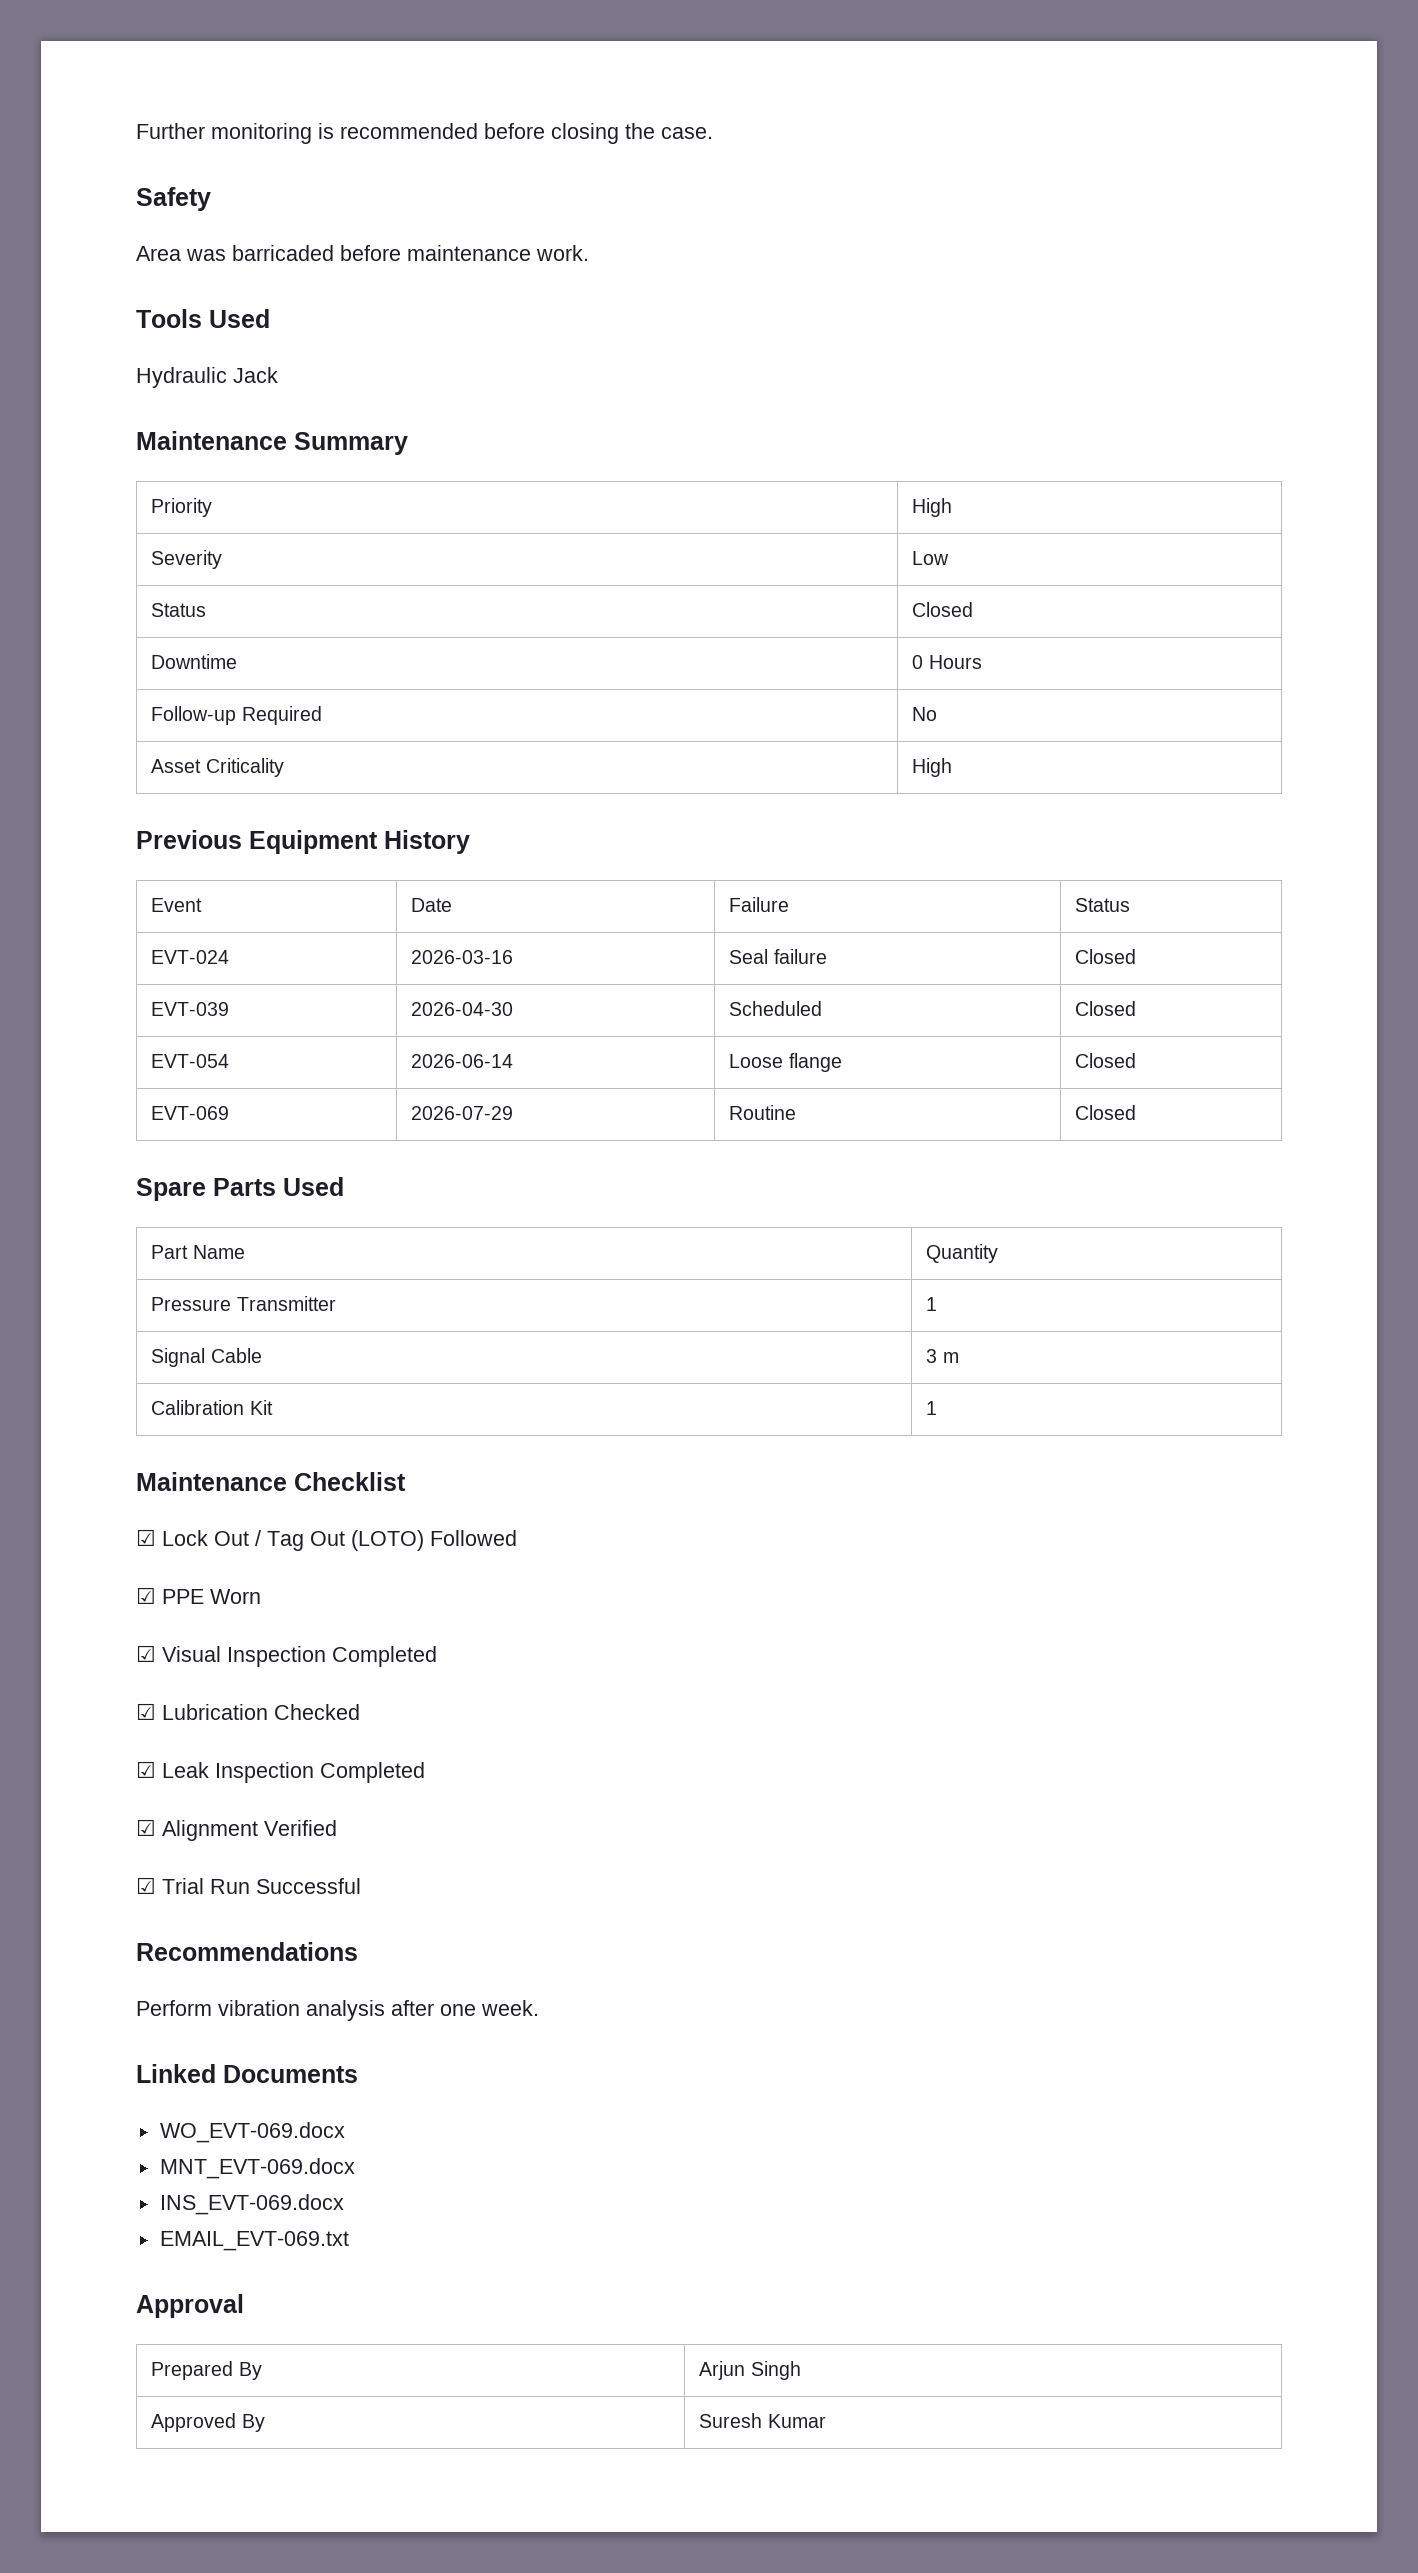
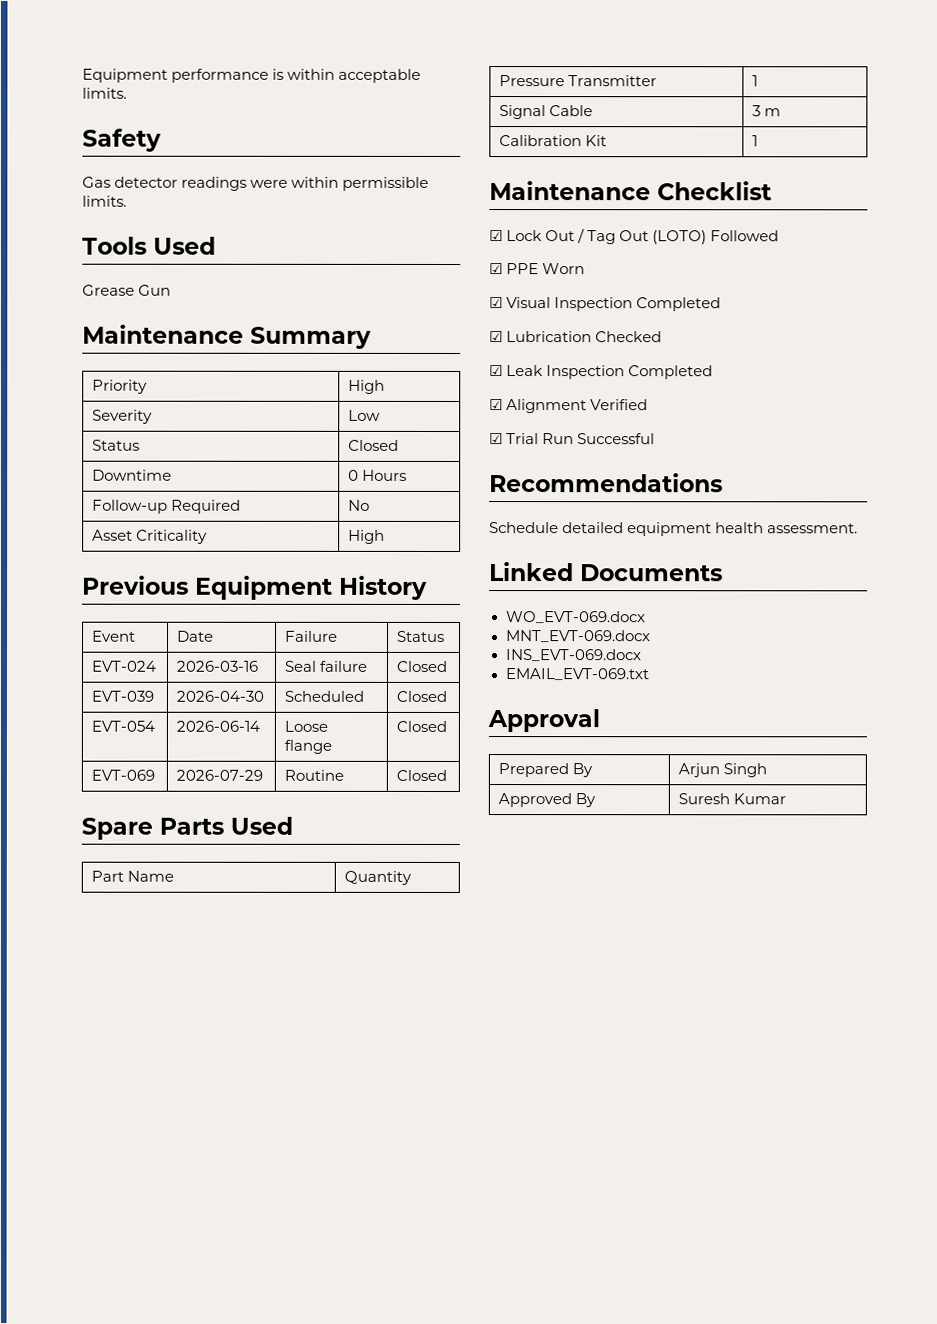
- Further monitoring is recommended before closing the case.
+ Equipment performance is within acceptable limits.
  Safety
- Area was barricaded before maintenance work.
+ Gas detector readings were within permissible limits.
- Hydraulic Jack
+ Grease Gun
- Perform vibration analysis after one week.
+ Schedule detailed equipment health assessment.

